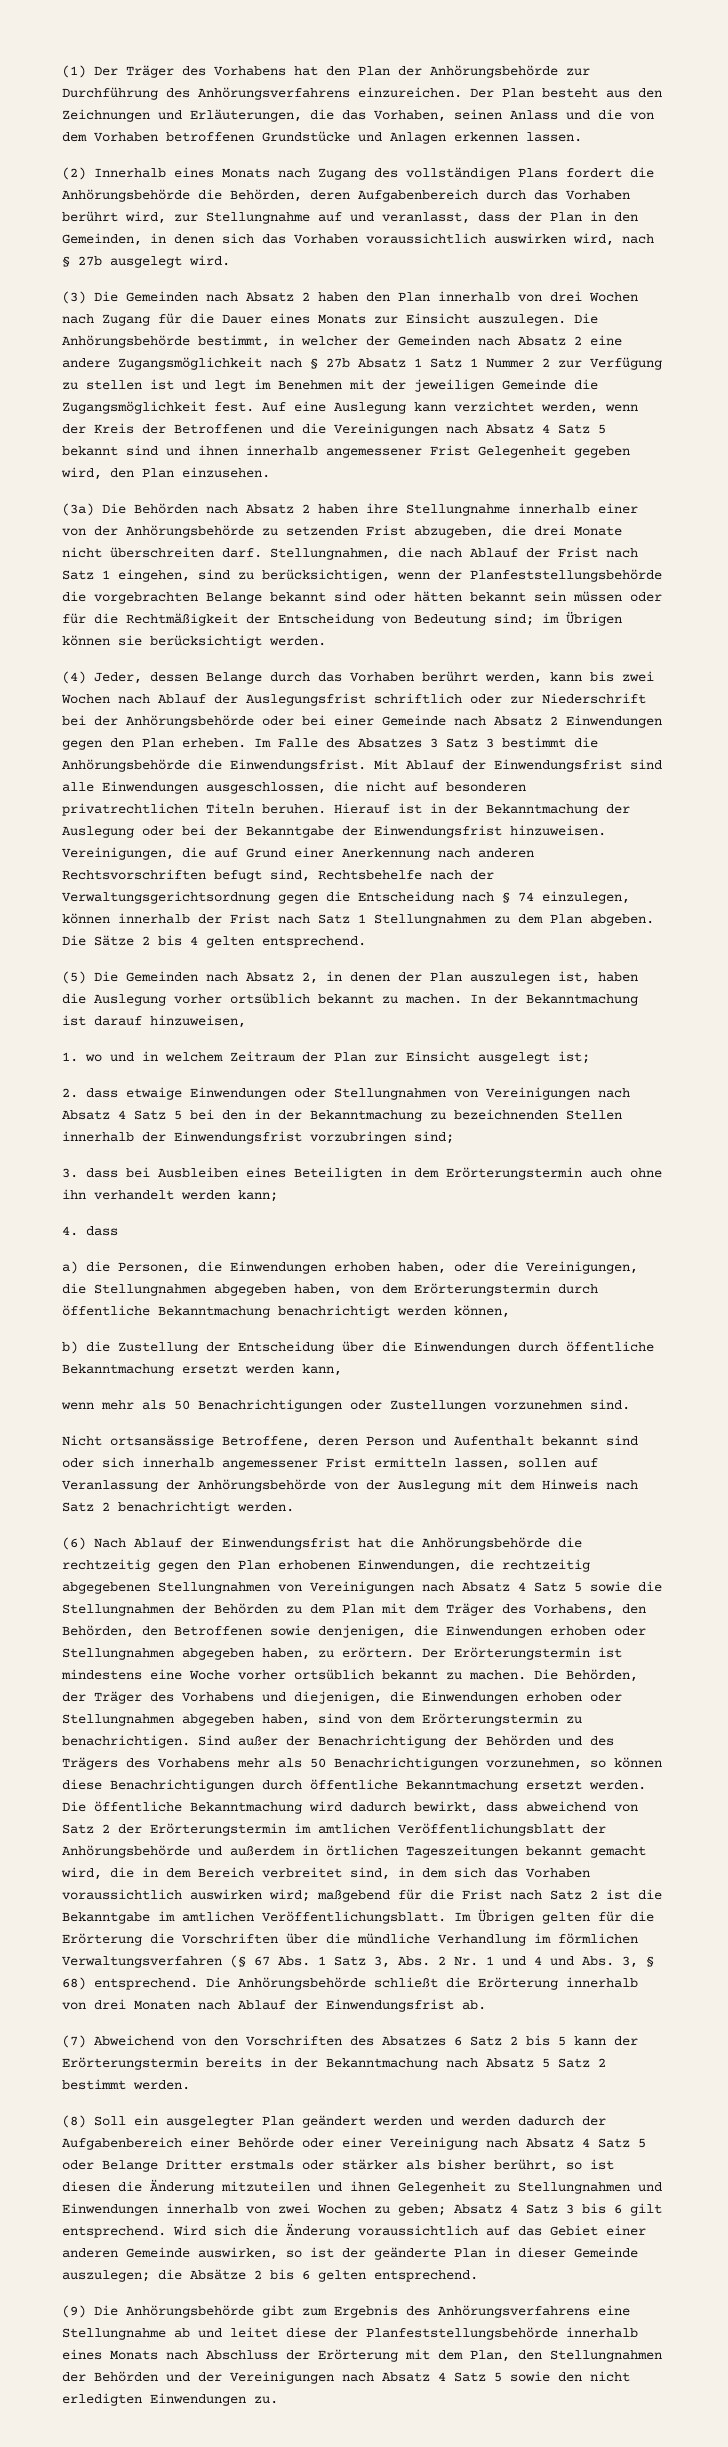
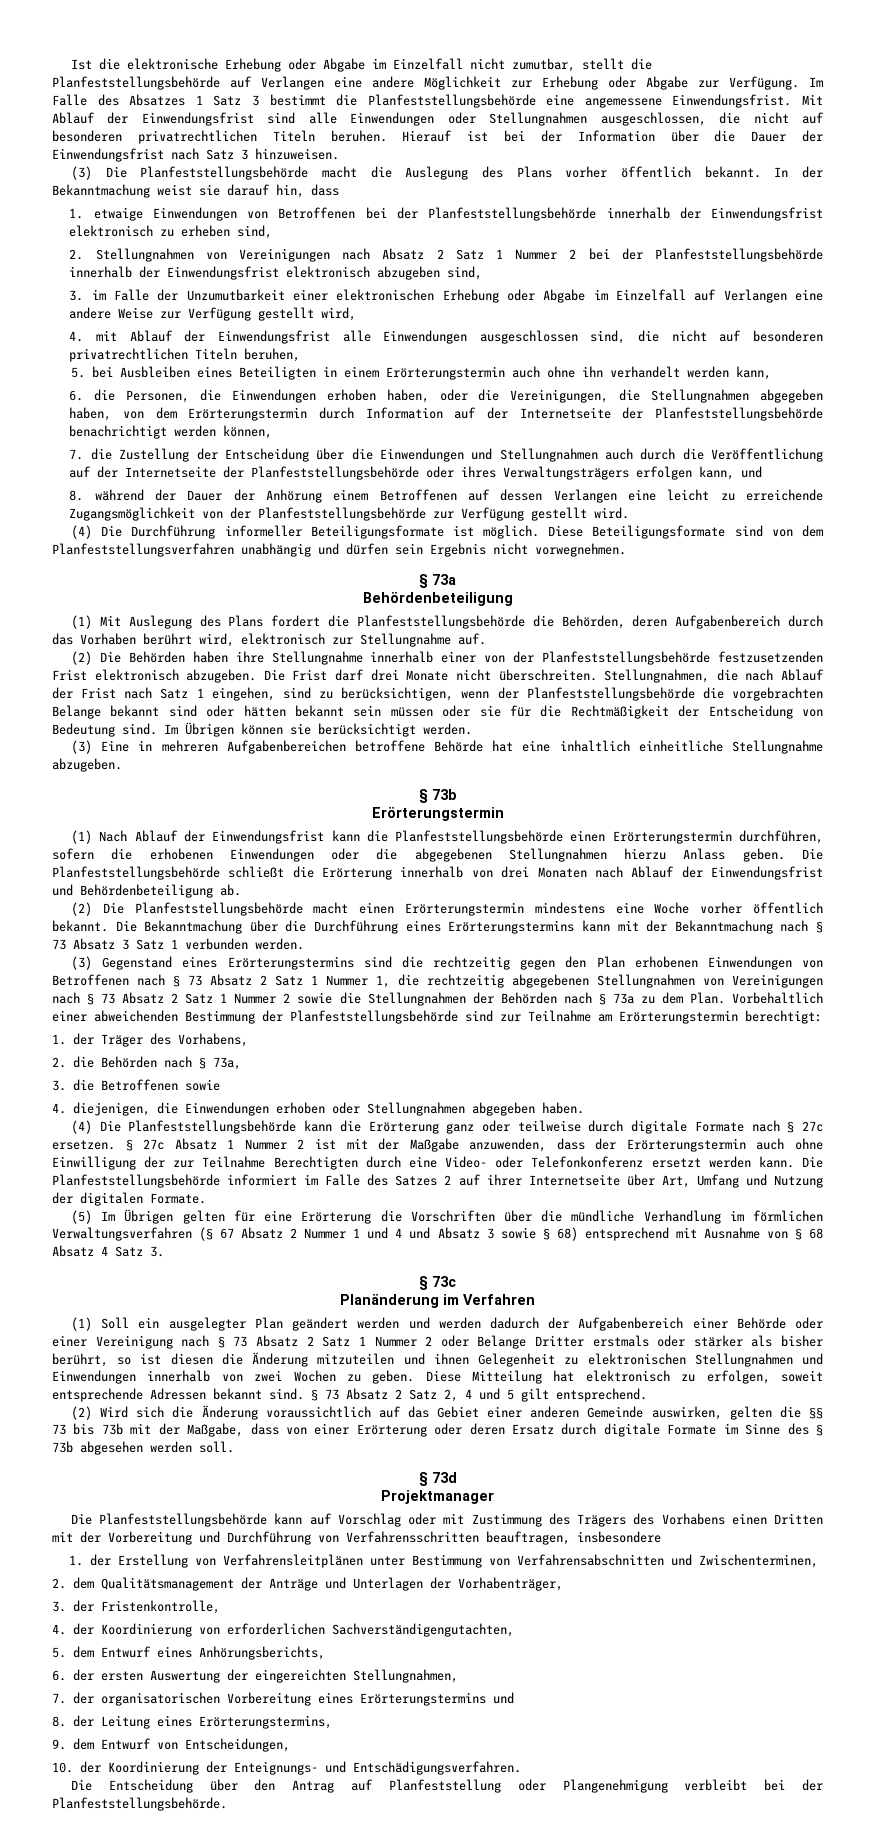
- (1) Der Träger des Vorhabens hat den Plan der Anhörungsbehörde zur Durchführung des Anhörungsverfahrens einzureichen. Der Plan besteht aus den Zeichnungen und Erläuterungen, die das Vorhaben, seinen Anlass und die von dem Vorhaben betroffenen Grundstücke und Anlagen erkennen lassen.
- (2) Innerhalb eines Monats nach Zugang des vollständigen Plans fordert die Anhörungsbehörde die Behörden, deren Aufgabenbereich durch das Vorhaben berührt wird, zur Stellungnahme auf und veranlasst, dass der Plan in den Gemeinden, in denen sich das Vorhaben voraussichtlich auswirken wird, nach § 27b ausgelegt wird.
- (3) Die Gemeinden nach Absatz 2 haben den Plan innerhalb von drei Wochen nach Zugang für die Dauer eines Monats zur Einsicht auszulegen. Die Anhörungsbehörde bestimmt, in welcher der Gemeinden nach Absatz 2 eine andere Zugangsmöglichkeit nach § 27b Absatz 1 Satz 1 Nummer 2 zur Verfügung zu stellen ist und legt im Benehmen mit der jeweiligen Gemeinde die Zugangsmöglichkeit fest. Auf eine Auslegung kann verzichtet werden, wenn der Kreis der Betroffenen und die Vereinigungen nach Absatz 4 Satz 5 bekannt sind und ihnen innerhalb angemessener Frist Gelegenheit gegeben wird, den Plan einzusehen.
- (3a) Die Behörden nach Absatz 2 haben ihre Stellungnahme innerhalb einer von der Anhörungsbehörde zu setzenden Frist abzugeben, die drei Monate nicht überschreiten darf.
+ Ist die elektronische Erhebung oder Abgabe im Einzelfall nicht zumutbar, stellt die Planfeststellungsbehörde auf Verlangen eine andere Möglichkeit zur Erhebung oder Abgabe zur Verfügung. Im Falle des Absatzes 1 Satz 3 bestimmt die Planfeststellungsbehörde eine angemessene Einwendungsfrist. Mit Ablauf der Einwendungsfrist sind alle Einwendungen oder Stellungnahmen ausgeschlossen, die nicht auf besonderen privatrechtlichen Titeln beruhen. Hierauf ist bei der Information über die Dauer der Einwendungsfrist nach Satz 3 hinzuweisen.
+ (3) Die Planfeststellungsbehörde macht die Auslegung des Plans vorher öffentlich bekannt. In der Bekanntmachung weist sie darauf hin, dass
+ 1. etwaige Einwendungen von Betroffenen bei der Planfeststellungsbehörde innerhalb der Einwendungsfrist elektronisch zu erheben sind,
+ 2. Stellungnahmen von Vereinigungen nach Absatz 2 Satz 1 Nummer 2 bei der Planfeststellungsbehörde innerhalb der Einwendungsfrist elektronisch abzugeben sind,
+ 3. im Falle der Unzumutbarkeit einer elektronischen Erhebung oder Abgabe im Einzelfall auf Verlangen eine andere Weise zur Verfügung gestellt wird,
+ 4. mit Ablauf der Einwendungsfrist alle Einwendungen ausgeschlossen sind, die nicht auf besonderen privatrechtlichen Titeln beruhen,
+ 5. bei Ausbleiben eines Beteiligten in einem Erörterungstermin auch ohne ihn verhandelt werden kann,
+ 6. die Personen, die Einwendungen erhoben haben, oder die Vereinigungen, die Stellungnahmen abgegeben haben, von dem Erörterungstermin durch Information auf der Internetseite der Planfeststellungsbehörde benachrichtigt werden können,
+ 7. die Zustellung der Entscheidung über die Einwendungen und Stellungnahmen auch durch die Veröffentlichung auf der Internetseite der Planfeststellungsbehörde oder ihres Verwaltungsträgers erfolgen kann, und
+ 8. während der Dauer der Anhörung einem Betroffenen auf dessen Verlangen eine leicht zu erreichende Zugangsmöglichkeit von der Planfeststellungsbehörde zur Verfügung gestellt wird.
+ (4) Die Durchführung informeller Beteiligungsformate ist möglich. Diese Beteiligungsformate sind von dem Planfeststellungsverfahren unabhängig und dürfen sein Ergebnis nicht vorwegnehmen.
+ § 73a
+ Behördenbeteiligung
+ (1) Mit Auslegung des Plans fordert die Planfeststellungsbehörde die Behörden, deren Aufgabenbereich durch das Vorhaben berührt wird, elektronisch zur Stellungnahme auf.
+ (2) Die Behörden haben ihre Stellungnahme innerhalb einer von der Planfeststellungsbehörde festzusetzenden Frist elektronisch abzugeben. Die Frist darf drei Monate nicht überschreiten.
- Stellungnahmen, die nach Ablauf der Frist nach Satz 1 eingehen, sind zu berücksichtigen, wenn der Planfeststellungsbehörde die vorgebrachten Belange bekannt sind oder hätten bekannt sein müssen oder für die Rechtmäßigkeit der Entscheidung von Bedeutung sind; im Übrigen können sie berücksichtigt werden.
+ Stellungnahmen, die nach Ablauf der Frist nach Satz 1 eingehen, sind zu berücksichtigen, wenn der Planfeststellungsbehörde die vorgebrachten Belange bekannt sind oder hätten bekannt sein müssen oder sie für die Rechtmäßigkeit der Entscheidung von Bedeutung sind. Im Übrigen können sie berücksichtigt werden.
- (4) Jeder, dessen Belange durch das Vorhaben berührt werden, kann bis zwei Wochen nach Ablauf der Auslegungsfrist schriftlich oder zur Niederschrift bei der Anhörungsbehörde oder bei einer Gemeinde nach Absatz 2 Einwendungen gegen den Plan erheben. Im Falle des Absatzes 3 Satz 3 bestimmt die Anhörungsbehörde die Einwendungsfrist. Mit Ablauf der Einwendungsfrist sind alle Einwendungen ausgeschlossen, die nicht auf besonderen privatrechtlichen Titeln beruhen. Hierauf ist in der Bekanntmachung der Auslegung oder bei der Bekanntgabe der Einwendungsfrist hinzuweisen. Vereinigungen, die auf Grund einer Anerkennung nach anderen Rechtsvorschriften befugt sind, Rechtsbehelfe nach der Verwaltungsgerichtsordnung gegen die Entscheidung nach § 74 einzulegen, können innerhalb der Frist nach Satz 1 Stellungnahmen zu dem Plan abgeben. Die Sätze 2 bis 4 gelten entsprechend.
- (5) Die Gemeinden nach Absatz 2, in denen der Plan auszulegen ist, haben die Auslegung vorher ortsüblich bekannt zu machen. In der Bekanntmachung ist darauf hinzuweisen,
- 1. wo und in welchem Zeitraum der Plan zur Einsicht ausgelegt ist;
- 2. dass etwaige Einwendungen oder Stellungnahmen von Vereinigungen nach Absatz 4 Satz 5 bei den in der Bekanntmachung zu bezeichnenden Stellen innerhalb der Einwendungsfrist vorzubringen sind;
- 3. dass bei Ausbleiben eines Beteiligten in dem Erörterungstermin auch ohne ihn verhandelt werden kann;
- 4. dass
- a) die Personen, die Einwendungen erhoben haben, oder die Vereinigungen, die Stellungnahmen abgegeben haben, von dem Erörterungstermin durch öffentliche Bekanntmachung benachrichtigt werden können,
- b) die Zustellung der Entscheidung über die Einwendungen durch öffentliche Bekanntmachung ersetzt werden kann,
- wenn mehr als 50 Benachrichtigungen oder Zustellungen vorzunehmen sind.
- Nicht ortsansässige Betroffene, deren Person und Aufenthalt bekannt sind oder sich innerhalb angemessener Frist ermitteln lassen, sollen auf Veranlassung der Anhörungsbehörde von der Auslegung mit dem Hinweis nach Satz 2 benachrichtigt werden.
- (6) Nach Ablauf der Einwendungsfrist hat die Anhörungsbehörde die rechtzeitig gegen den Plan erhobenen Einwendungen, die rechtzeitig abgegebenen Stellungnahmen von Vereinigungen nach Absatz 4 Satz 5 sowie die Stellungnahmen der Behörden zu dem Plan mit dem Träger des Vorhabens, den Behörden, den Betroffenen sowie denjenigen, die Einwendungen erhoben oder Stellungnahmen abgegeben haben, zu erörtern. Der Erörterungstermin ist mindestens eine Woche vorher ortsüblich bekannt zu machen. Die Behörden, der Träger des Vorhabens und diejenigen, die Einwendungen erhoben oder Stellungnahmen abgegeben haben, sind von dem Erörterungstermin zu benachrichtigen. Sind außer der Benachrichtigung der Behörden und des Trägers des Vorhabens mehr als 50 Benachrichtigungen vorzunehmen, so können diese Benachrichtigungen durch öffentliche Bekanntmachung ersetzt werden. Die öffentliche Bekanntmachung wird dadurch bewirkt, dass abweichend von Satz 2 der Erörterungstermin im amtlichen Veröffentlichungsblatt der Anhörungsbehörde und außerdem in örtlichen Tageszeitungen bekannt gemacht wird, die in dem Bereich verbreitet sind, in dem sich das Vorhaben voraussichtlich auswirken wird; maßgebend für die Frist nach Satz 2 ist die Bekanntgabe im amtlichen Veröffentlichungsblatt. Im Übrigen gelten für die Erörterung die Vorschriften über die mündliche Verhandlung im förmlichen Verwaltungsverfahren (§ 67 Abs. 1 Satz 3, Abs. 2 Nr. 1 und 4 und Abs. 3, § 68) entsprechend. Die Anhörungsbehörde schließt die Erörterung innerhalb von drei Monaten nach Ablauf der Einwendungsfrist ab.
- (7) Abweichend von den Vorschriften des Absatzes 6 Satz 2 bis 5 kann der Erörterungstermin bereits in der Bekanntmachung nach Absatz 5 Satz 2 bestimmt werden.
- (8) Soll ein ausgelegter Plan geändert werden und werden dadurch der Aufgabenbereich einer Behörde oder einer Vereinigung nach Absatz 4 Satz 5 oder Belange Dritter erstmals oder stärker als bisher berührt, so ist diesen die Änderung mitzuteilen und ihnen Gelegenheit zu Stellungnahmen und Einwendungen innerhalb von zwei Wochen zu geben; Absatz 4 Satz 3 bis 6 gilt entsprechend. Wird sich die Änderung voraussichtlich auf das Gebiet einer anderen Gemeinde auswirken, so ist der geänderte Plan in dieser Gemeinde auszulegen; die Absätze 2 bis 6 gelten entsprechend.
- (9) Die Anhörungsbehörde gibt zum Ergebnis des Anhörungsverfahrens eine Stellungnahme ab und leitet diese der Planfeststellungsbehörde innerhalb eines Monats nach Abschluss der Erörterung mit dem Plan, den Stellungnahmen der Behörden und der Vereinigungen nach Absatz 4 Satz 5 sowie den nicht erledigten Einwendungen zu.
+ (3) Eine in mehreren Aufgabenbereichen betroffene Behörde hat eine inhaltlich einheitliche Stellungnahme abzugeben.
+ § 73b
+ Erörterungstermin
+ (1) Nach Ablauf der Einwendungsfrist kann die Planfeststellungsbehörde einen Erörterungstermin durchführen, sofern die erhobenen Einwendungen oder die abgegebenen Stellungnahmen hierzu Anlass geben. Die Planfeststellungsbehörde schließt die Erörterung innerhalb von drei Monaten nach Ablauf der Einwendungsfrist und Behördenbeteiligung ab.
+ (2) Die Planfeststellungsbehörde macht einen Erörterungstermin mindestens eine Woche vorher öffentlich bekannt. Die Bekanntmachung über die Durchführung eines Erörterungstermins kann mit der Bekanntmachung nach § 73 Absatz 3 Satz 1 verbunden werden.
+ (3) Gegenstand eines Erörterungstermins sind die rechtzeitig gegen den Plan erhobenen Einwendungen von Betroffenen nach § 73 Absatz 2 Satz 1 Nummer 1, die rechtzeitig abgegebenen Stellungnahmen von Vereinigungen nach § 73 Absatz 2 Satz 1 Nummer 2 sowie die Stellungnahmen der Behörden nach § 73a zu dem Plan. Vorbehaltlich einer abweichenden Bestimmung der Planfeststellungsbehörde sind zur Teilnahme am Erörterungstermin berechtigt:
+ 1. der Träger des Vorhabens,
+ 2. die Behörden nach § 73a,
+ 3. die Betroffenen sowie
+ 4. diejenigen, die Einwendungen erhoben oder Stellungnahmen abgegeben haben.
+ (4) Die Planfeststellungsbehörde kann die Erörterung ganz oder teilweise durch digitale Formate nach § 27c ersetzen. § 27c Absatz 1 Nummer 2 ist mit der Maßgabe anzuwenden, dass der Erörterungstermin auch ohne Einwilligung der zur Teilnahme Berechtigten durch eine Video- oder Telefonkonferenz ersetzt werden kann. Die Planfeststellungsbehörde informiert im Falle des Satzes 2 auf ihrer Internetseite über Art, Umfang und Nutzung der digitalen Formate.
+ (5) Im Übrigen gelten für eine Erörterung die Vorschriften über die mündliche Verhandlung im förmlichen Verwaltungsverfahren (§ 67 Absatz 2 Nummer 1 und 4 und Absatz 3 sowie § 68) entsprechend mit Ausnahme von § 68 Absatz 4 Satz 3.
+ § 73c
+ Planänderung im Verfahren
+ (1) Soll ein ausgelegter Plan geändert werden und werden dadurch der Aufgabenbereich einer Behörde oder einer Vereinigung nach § 73 Absatz 2 Satz 1 Nummer 2 oder Belange Dritter erstmals oder stärker als bisher berührt, so ist diesen die Änderung mitzuteilen und ihnen Gelegenheit zu elektronischen Stellungnahmen und Einwendungen innerhalb von zwei Wochen zu geben. Diese Mitteilung hat elektronisch zu erfolgen, soweit entsprechende Adressen bekannt sind. § 73 Absatz 2 Satz 2, 4 und 5 gilt entsprechend.
+ (2) Wird sich die Änderung voraussichtlich auf das Gebiet einer anderen Gemeinde auswirken, gelten die §§ 73 bis 73b mit der Maßgabe, dass von einer Erörterung oder deren Ersatz durch digitale Formate im Sinne des § 73b abgesehen werden soll.
+ § 73d
+ Projektmanager
+ Die Planfeststellungsbehörde kann auf Vorschlag oder mit Zustimmung des Trägers des Vorhabens einen Dritten mit der Vorbereitung und Durchführung von Verfahrensschritten beauftragen, insbesondere
+ 1. der Erstellung von Verfahrensleitplänen unter Bestimmung von Verfahrensabschnitten und Zwischenterminen,
+ 2. dem Qualitätsmanagement der Anträge und Unterlagen der Vorhabenträger,
+ 3. der Fristenkontrolle,
+ 4. der Koordinierung von erforderlichen Sachverständigengutachten,
+ 5. dem Entwurf eines Anhörungsberichts,
+ 6. der ersten Auswertung der eingereichten Stellungnahmen,
+ 7. der organisatorischen Vorbereitung eines Erörterungstermins und
+ 8. der Leitung eines Erörterungstermins,
+ 9. dem Entwurf von Entscheidungen,
+ 10. der Koordinierung der Enteignungs- und Entschädigungsverfahren.
+ Die Entscheidung über den Antrag auf Planfeststellung oder Plangenehmigung verbleibt bei der Planfeststellungsbehörde.

